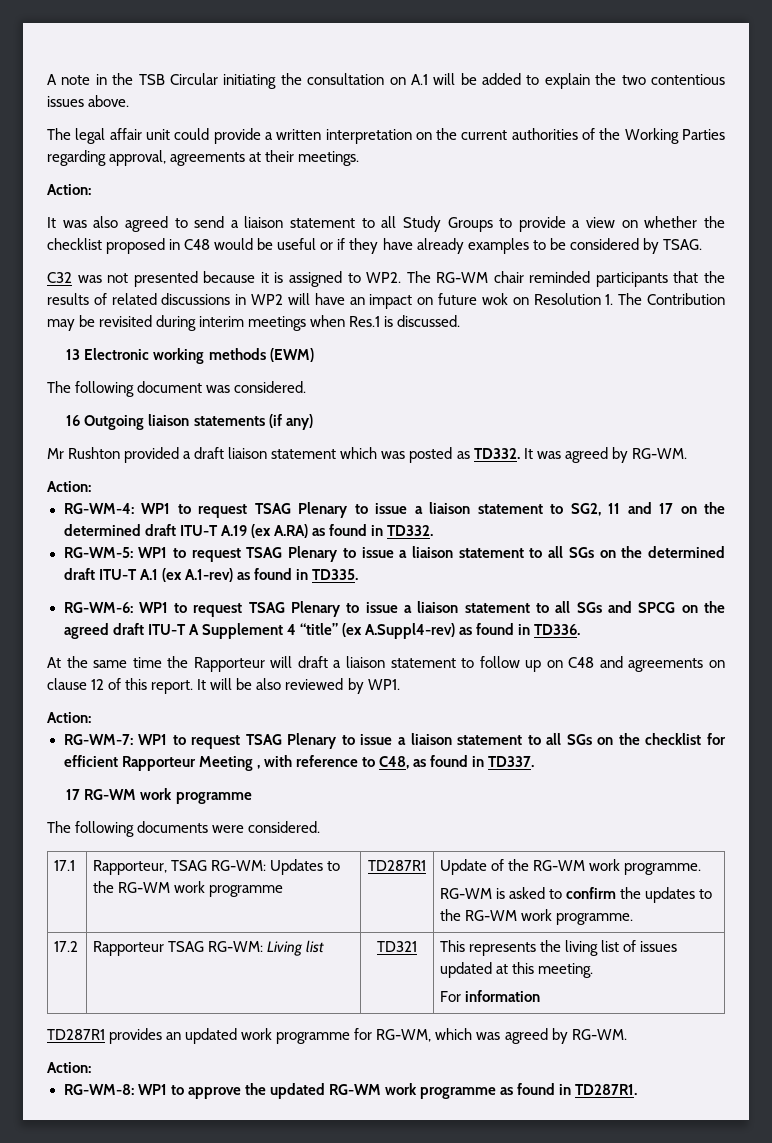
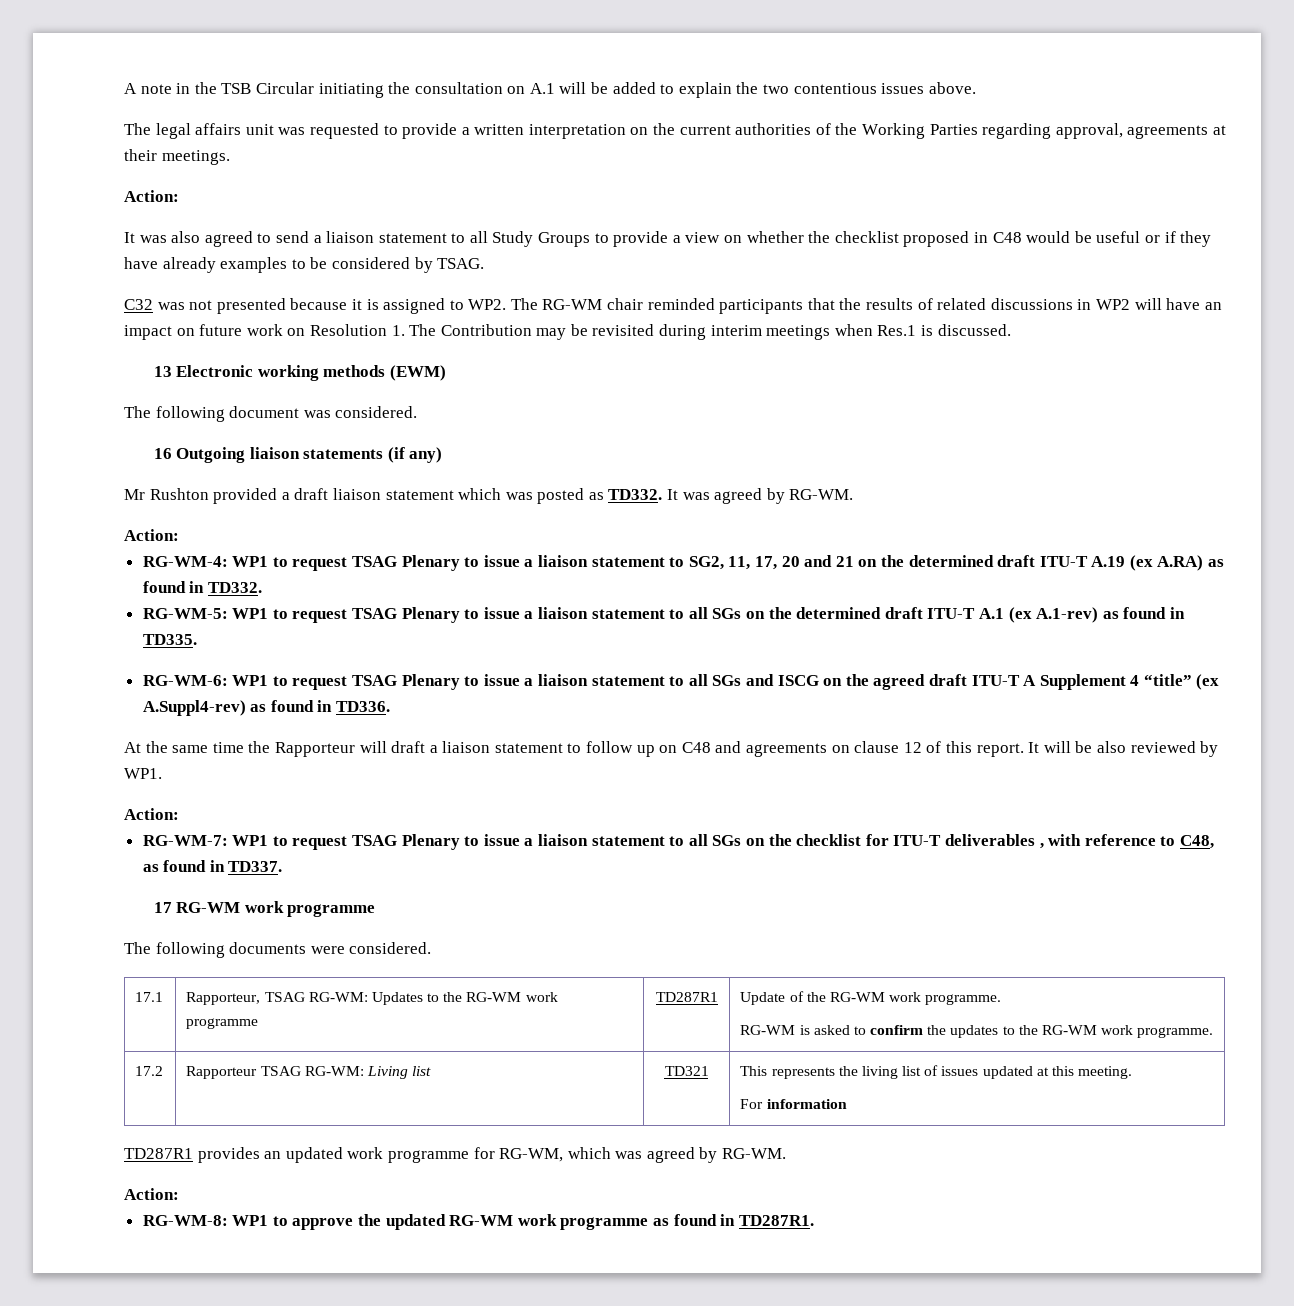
- The legal affair unit could provide a written interpretation on the current authorities of the Working Parties regarding approval, agreements at their meetings.
+ The legal affairs unit was requested to provide a written interpretation on the current authorities of the Working Parties regarding approval, agreements at their meetings.
- C32 was not presented because it is assigned to WP2. The RG-WM chair reminded participants that the results of related discussions in WP2 will have an impact on future wok on Resolution 1. The Contribution may be revisited during interim meetings when Res.1 is discussed.
+ C32 was not presented because it is assigned to WP2. The RG-WM chair reminded participants that the results of related discussions in WP2 will have an impact on future work on Resolution 1. The Contribution may be revisited during interim meetings when Res.1 is discussed.
- RG-WM-4: WP1 to request TSAG Plenary to issue a liaison statement to SG2, 11 and 17 on the determined draft ITU-T A.19 (ex A.RA) as found in TD332.
+ RG-WM-4: WP1 to request TSAG Plenary to issue a liaison statement to SG2, 11, 17, 20 and 21 on the determined draft ITU-T A.19 (ex A.RA) as found in TD332.
- RG-WM-6: WP1 to request TSAG Plenary to issue a liaison statement to all SGs and SPCG on the agreed draft ITU-T A Supplement 4 “title” (ex A.Suppl4-rev) as found in TD336.
+ RG-WM-6: WP1 to request TSAG Plenary to issue a liaison statement to all SGs and ISCG on the agreed draft ITU-T A Supplement 4 “title” (ex A.Suppl4-rev) as found in TD336.
- RG-WM-7: WP1 to request TSAG Plenary to issue a liaison statement to all SGs on the checklist for efficient Rapporteur Meeting , with reference to C48, as found in TD337.
+ RG-WM-7: WP1 to request TSAG Plenary to issue a liaison statement to all SGs on the checklist for ITU-T deliverables , with reference to C48, as found in TD337.

